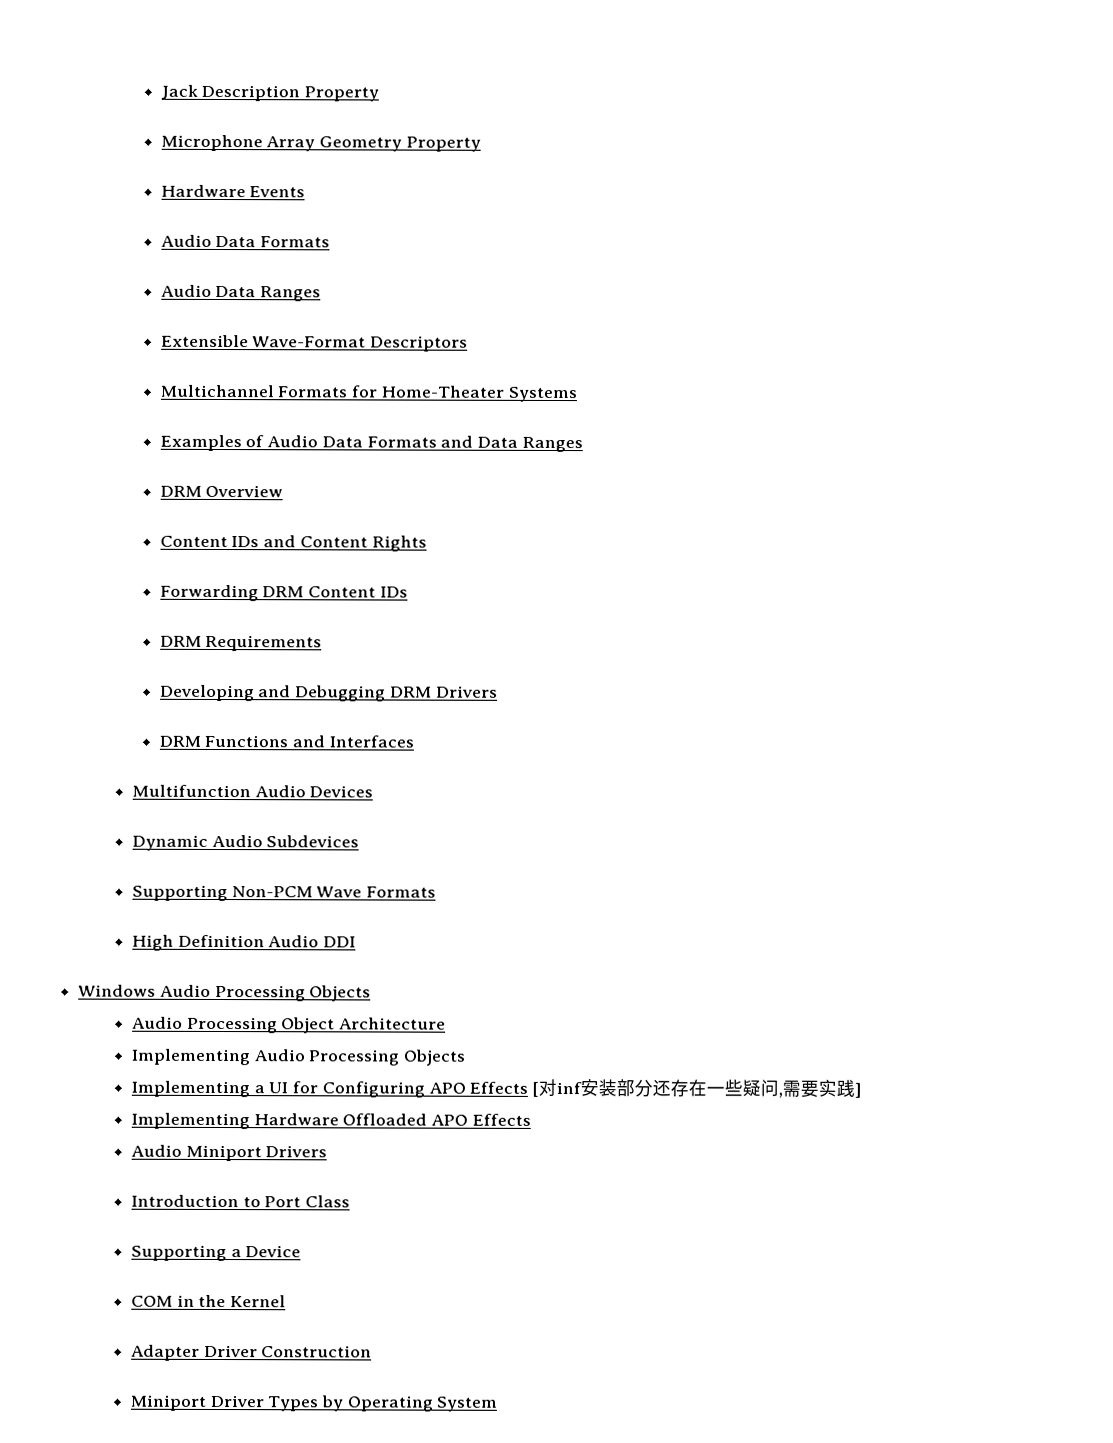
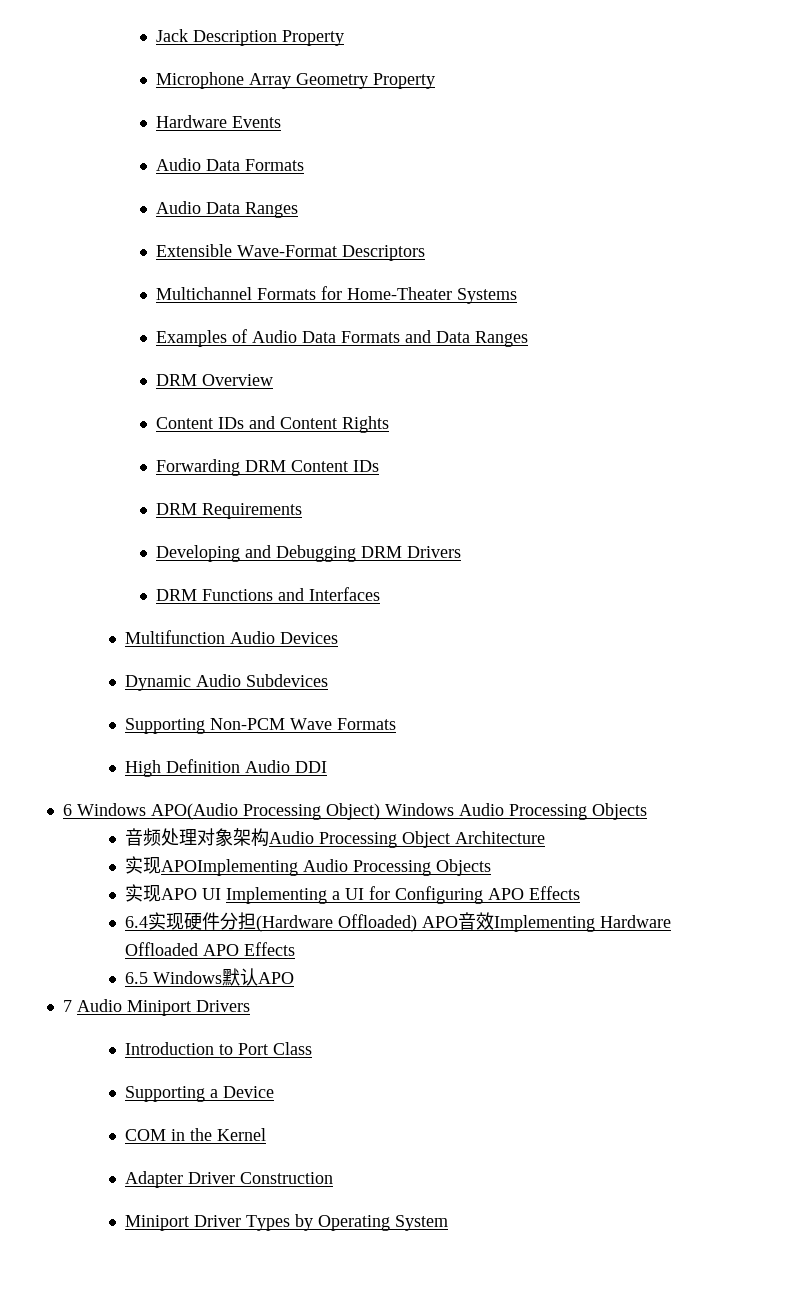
- Windows Audio Processing Objects
+ 6 Windows APO(Audio Processing Object) Windows Audio Processing Objects
- Audio Processing Object Architecture
+ 音频处理对象架构Audio Processing Object Architecture
- Implementing Audio Processing Objects
- Implementing a UI for Configuring APO Effects [对inf安装部分还存在一些疑问,需要实践]
- Implementing Hardware Offloaded APO Effects
+ 实现APOImplementing Audio Processing Objects
+ 实现APO UI Implementing a UI for Configuring APO Effects
+ 6.4实现硬件分担(Hardware Offloaded) APO音效Implementing Hardware Offloaded APO Effects
- Audio Miniport Drivers
+ 6.5 Windows默认APO
+ 7 Audio Miniport Drivers

